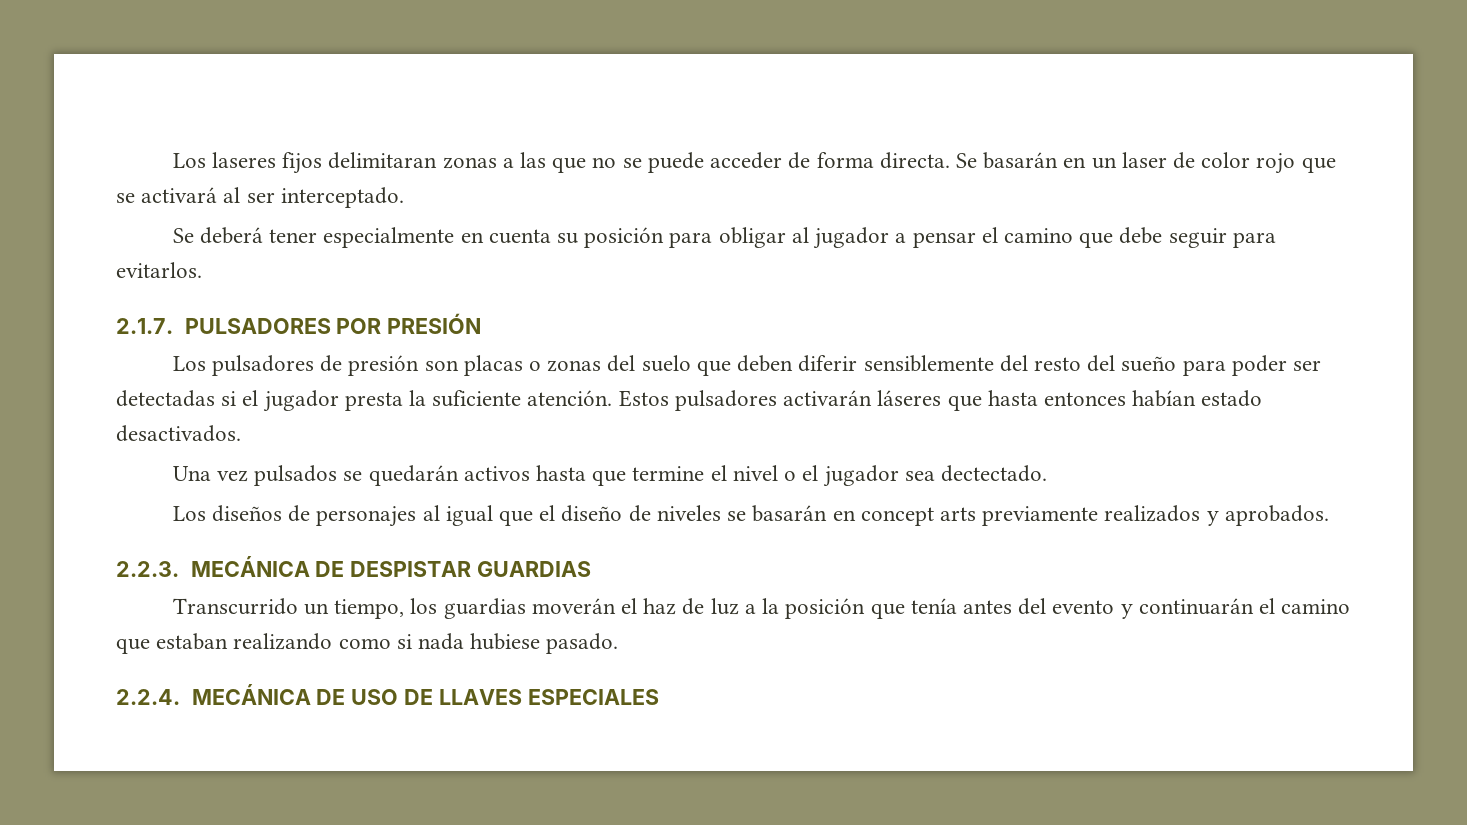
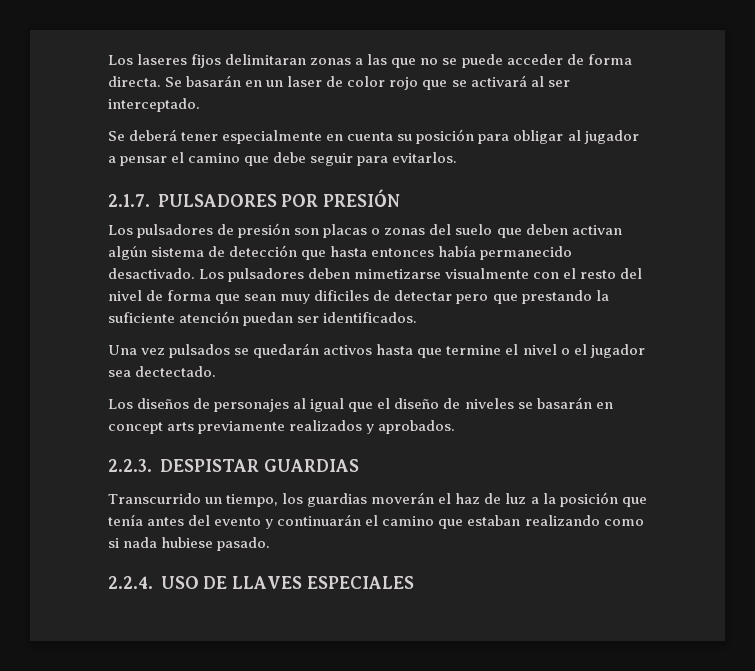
- Los pulsadores de presión son placas o zonas del suelo que deben diferir sensiblemente del resto del sueño para poder ser detectadas si el jugador presta la suficiente atención. Estos pulsadores activarán láseres que hasta entonces habían estado desactivados.
+ Los pulsadores de presión son placas o zonas del suelo que deben activan algún sistema de detección que hasta entonces había permanecido desactivado. Los pulsadores deben mimetizarse visualmente con el resto del nivel de forma que sean muy dificiles de detectar pero que prestando la suficiente atención puedan ser identificados.
- 2.2.3. MECÁNICA DE DESPISTAR GUARDIAS
+ 2.2.3. DESPISTAR GUARDIAS
- 2.2.4. MECÁNICA DE USO DE LLAVES ESPECIALES
+ 2.2.4. USO DE LLAVES ESPECIALES

